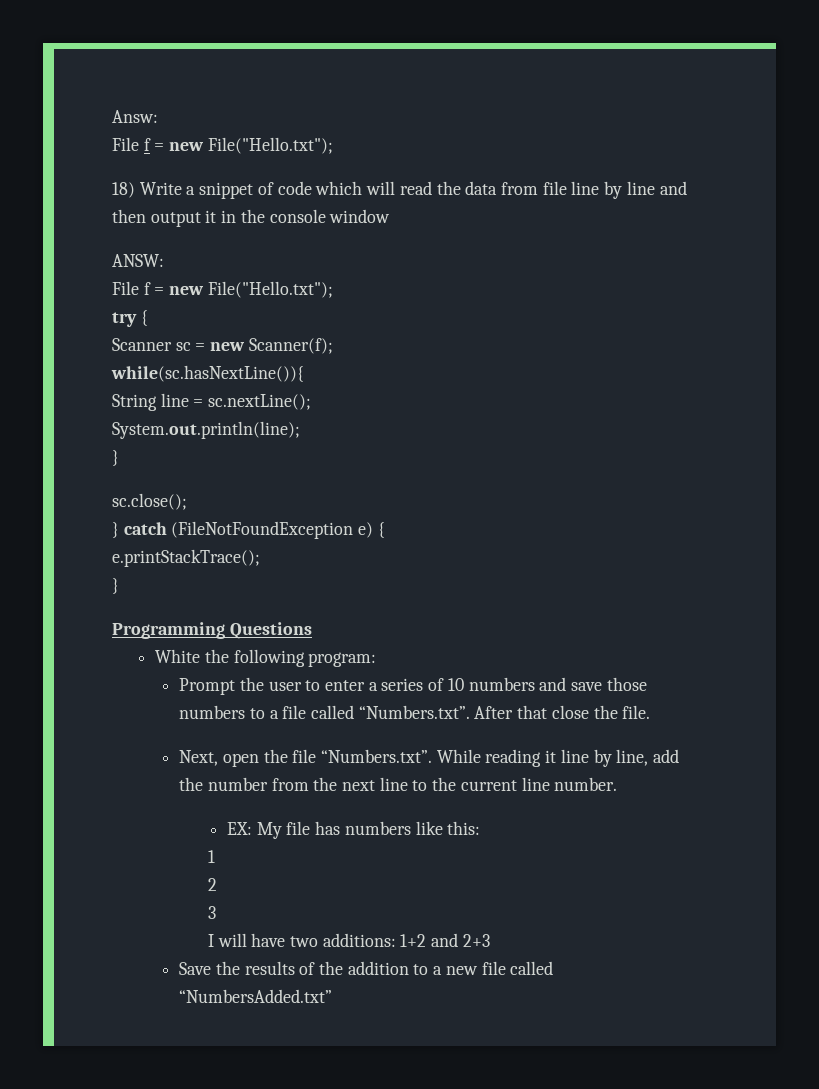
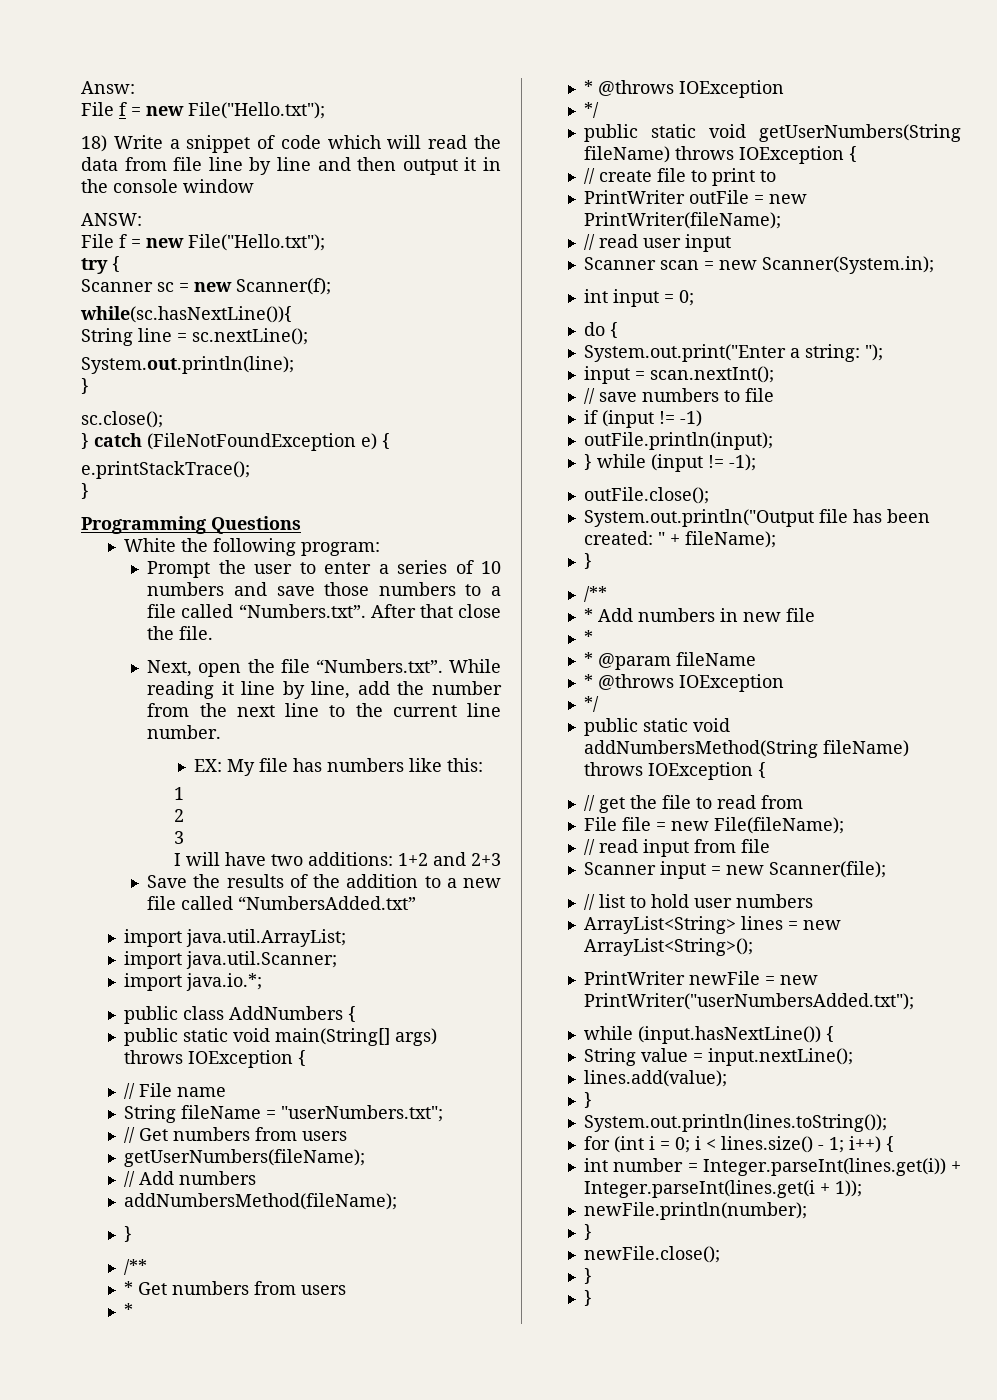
+ import java.util.ArrayList;
+ import java.util.Scanner;
+ import java.io.*;
+ public class AddNumbers {
+ public static void main(String[] args) throws IOException {
+ // File name
+ String fileName = "userNumbers.txt";
+ // Get numbers from users
+ getUserNumbers(fileName);
+ // Add numbers
+ addNumbersMethod(fileName);
+ }
+ /**
+ * Get numbers from users
+ *
+ * @throws IOException
+ */
+ public static void getUserNumbers(String fileName) throws IOException {
+ // create file to print to
+ PrintWriter outFile = new PrintWriter(fileName);
+ // read user input
+ Scanner scan = new Scanner(System.in);
+ int input = 0;
+ do {
+ System.out.print("Enter a string: ");
+ input = scan.nextInt();
+ // save numbers to file
+ if (input != -1)
+ outFile.println(input);
+ } while (input != -1);
+ outFile.close();
+ System.out.println("Output file has been created: " + fileName);
+ }
+ /**
+ * Add numbers in new file
+ *
+ * @param fileName
+ * @throws IOException
+ */
+ public static void addNumbersMethod(String fileName) throws IOException {
+ // get the file to read from
+ File file = new File(fileName);
+ // read input from file
+ Scanner input = new Scanner(file);
+ // list to hold user numbers
+ ArrayList<String> lines = new ArrayList<String>();
+ PrintWriter newFile = new PrintWriter("userNumbersAdded.txt");
+ while (input.hasNextLine()) {
+ String value = input.nextLine();
+ lines.add(value);
+ }
+ System.out.println(lines.toString());
+ for (int i = 0; i < lines.size() - 1; i++) {
+ int number = Integer.parseInt(lines.get(i)) + Integer.parseInt(lines.get(i + 1));
+ newFile.println(number);
+ }
+ newFile.close();
+ }
+ }

